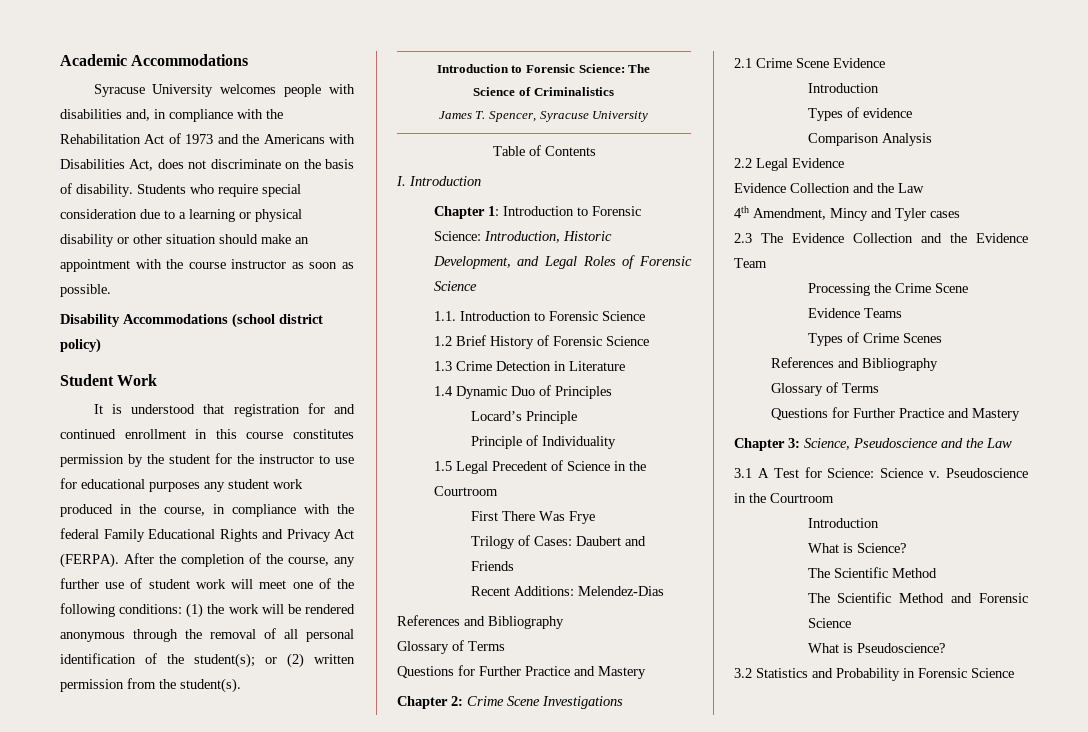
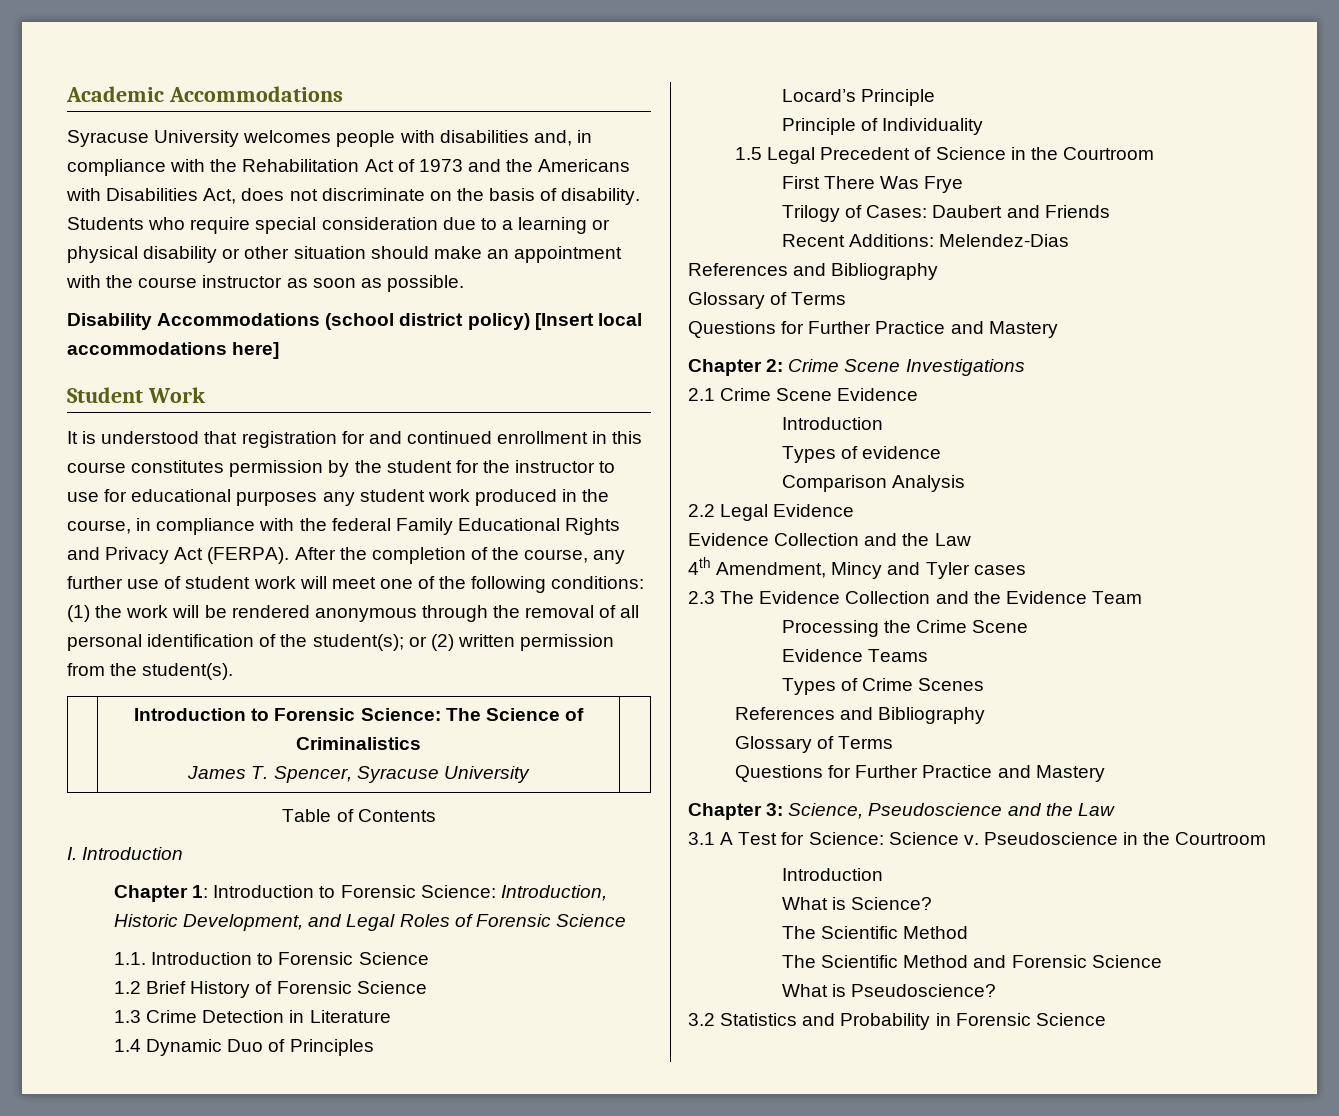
- Disability Accommodations (school district policy)
+ Disability Accommodations (school district policy) [Insert local accommodations here]

